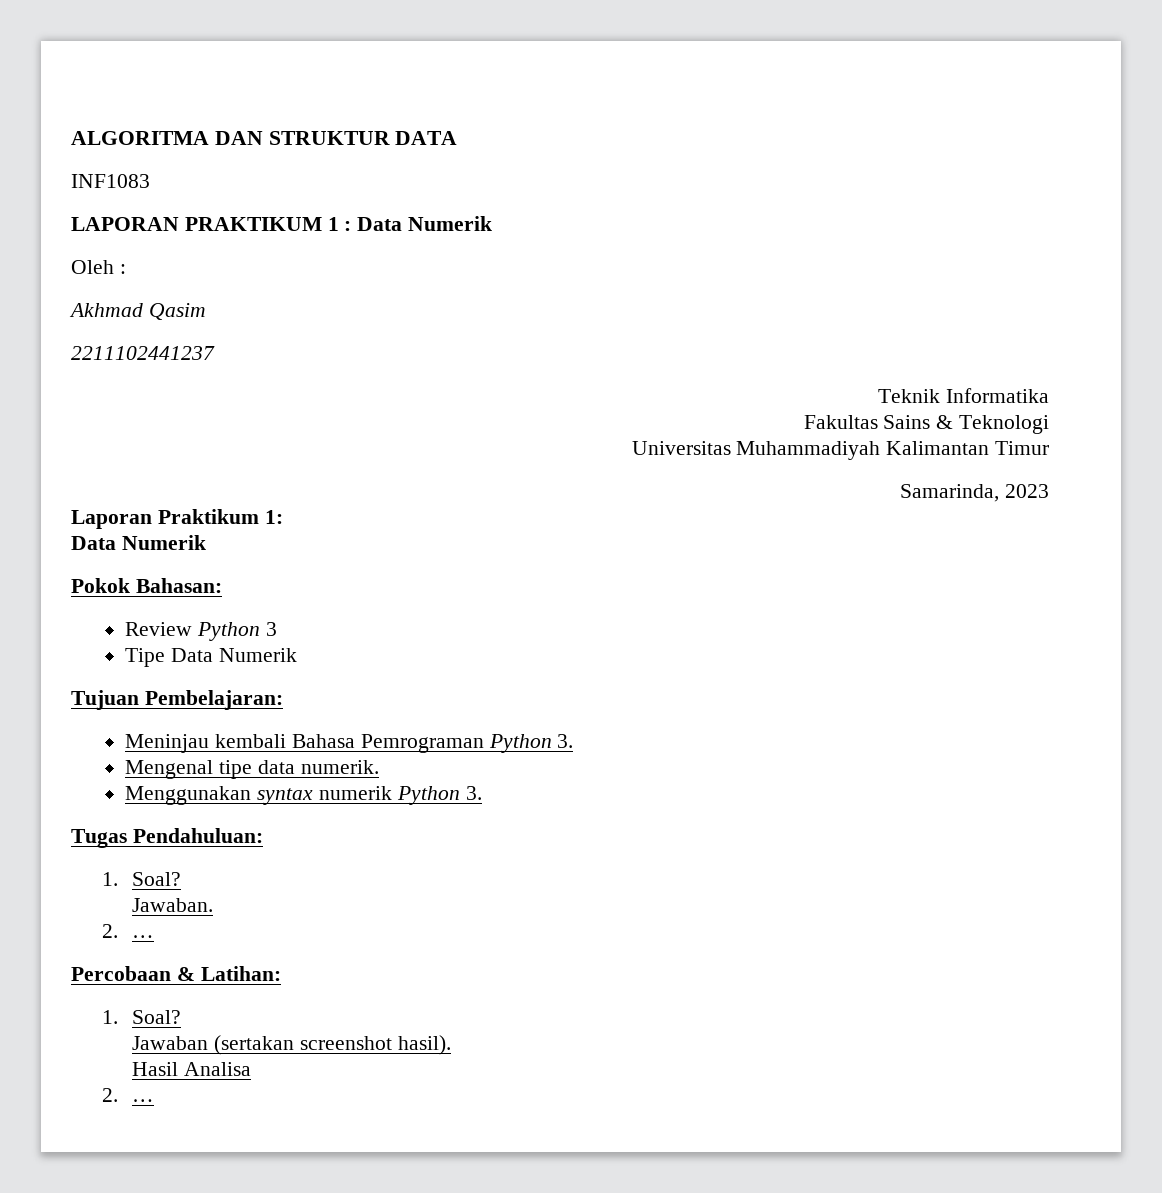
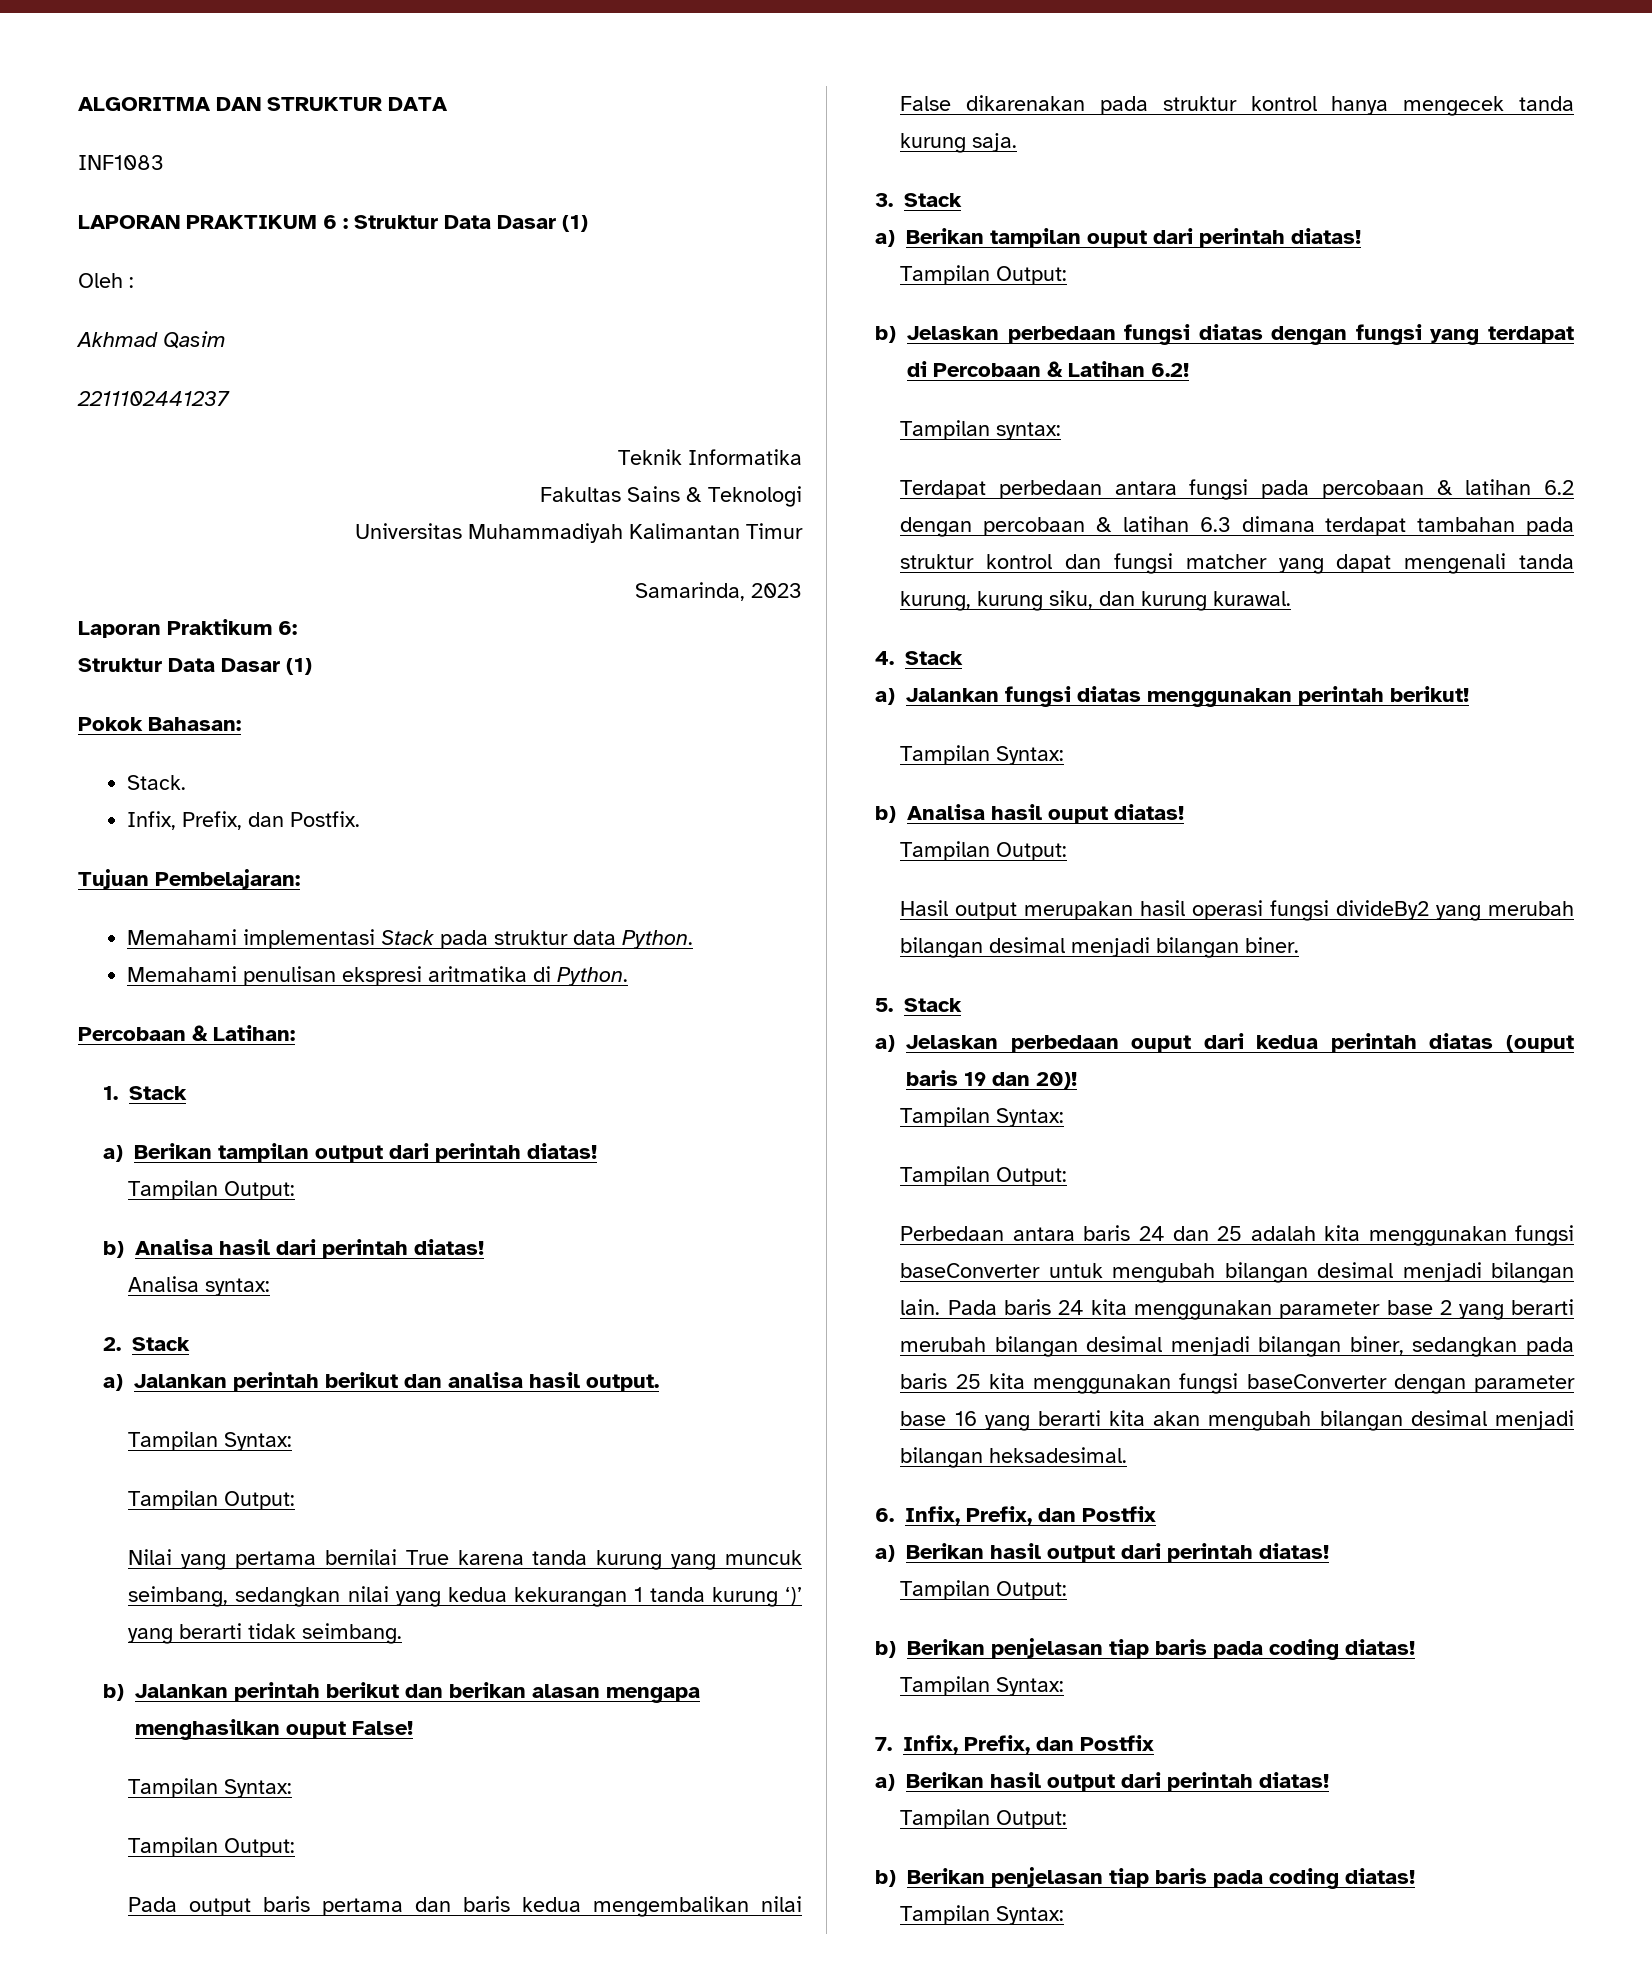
- LAPORAN PRAKTIKUM 1 : Data Numerik
+ LAPORAN PRAKTIKUM 6 : Struktur Data Dasar (1)
- Laporan Praktikum 1:
- Data Numerik
+ Laporan Praktikum 6:
+ Struktur Data Dasar (1)
  Pokok Bahasan:
- Review Python 3
- Tipe Data Numerik
+ Stack.
+ Infix, Prefix, dan Postfix.
  Tujuan Pembelajaran:
- Meninjau kembali Bahasa Pemrograman Python 3.
- Mengenal tipe data numerik.
- Menggunakan syntax numerik Python 3.
- Tugas Pendahuluan:
- 1. Soal?
- Jawaban.
- 2. …
+ Memahami implementasi Stack pada struktur data Python.
+ Memahami penulisan ekspresi aritmatika di Python.
  Percobaan & Latihan:
- 1. Soal?
- Jawaban (sertakan screenshot hasil).
- Hasil Analisa
- 2. …
+ 1. Stack
+ a) Berikan tampilan output dari perintah diatas!
+ Tampilan Output:
+ b) Analisa hasil dari perintah diatas!
+ Analisa syntax:
+ 2. Stack
+ a) Jalankan perintah berikut dan analisa hasil output.
+ Tampilan Syntax:
+ Tampilan Output:
+ Nilai yang pertama bernilai True karena tanda kurung yang muncuk seimbang, sedangkan nilai yang kedua kekurangan 1 tanda kurung ‘)’ yang berarti tidak seimbang.
+ b) Jalankan perintah berikut dan berikan alasan mengapa menghasilkan ouput False!
+ Tampilan Syntax:
+ Tampilan Output:
+ Pada output baris pertama dan baris kedua mengembalikan nilai False dikarenakan pada struktur kontrol hanya mengecek tanda kurung saja.
+ 3. Stack
+ a) Berikan tampilan ouput dari perintah diatas!
+ Tampilan Output:
+ b) Jelaskan perbedaan fungsi diatas dengan fungsi yang terdapat di Percobaan & Latihan 6.2!
+ Tampilan syntax:
+ Terdapat perbedaan antara fungsi pada percobaan & latihan 6.2 dengan percobaan & latihan 6.3 dimana terdapat tambahan pada struktur kontrol dan fungsi matcher yang dapat mengenali tanda kurung, kurung siku, dan kurung kurawal.
+ 4. Stack
+ a) Jalankan fungsi diatas menggunakan perintah berikut!
+ Tampilan Syntax:
+ b) Analisa hasil ouput diatas!
+ Tampilan Output:
+ Hasil output merupakan hasil operasi fungsi divideBy2 yang merubah bilangan desimal menjadi bilangan biner.
+ 5. Stack
+ a) Jelaskan perbedaan ouput dari kedua perintah diatas (ouput baris 19 dan 20)!
+ Tampilan Syntax:
+ Tampilan Output:
+ Perbedaan antara baris 24 dan 25 adalah kita menggunakan fungsi baseConverter untuk mengubah bilangan desimal menjadi bilangan lain. Pada baris 24 kita menggunakan parameter base 2 yang berarti merubah bilangan desimal menjadi bilangan biner, sedangkan pada baris 25 kita menggunakan fungsi baseConverter dengan parameter base 16 yang berarti kita akan mengubah bilangan desimal menjadi bilangan heksadesimal.
+ 6. Infix, Prefix, dan Postfix
+ a) Berikan hasil output dari perintah diatas!
+ Tampilan Output:
+ b) Berikan penjelasan tiap baris pada coding diatas!
+ Tampilan Syntax:
+ 7. Infix, Prefix, dan Postfix
+ a) Berikan hasil output dari perintah diatas!
+ Tampilan Output:
+ b) Berikan penjelasan tiap baris pada coding diatas!
+ Tampilan Syntax:

